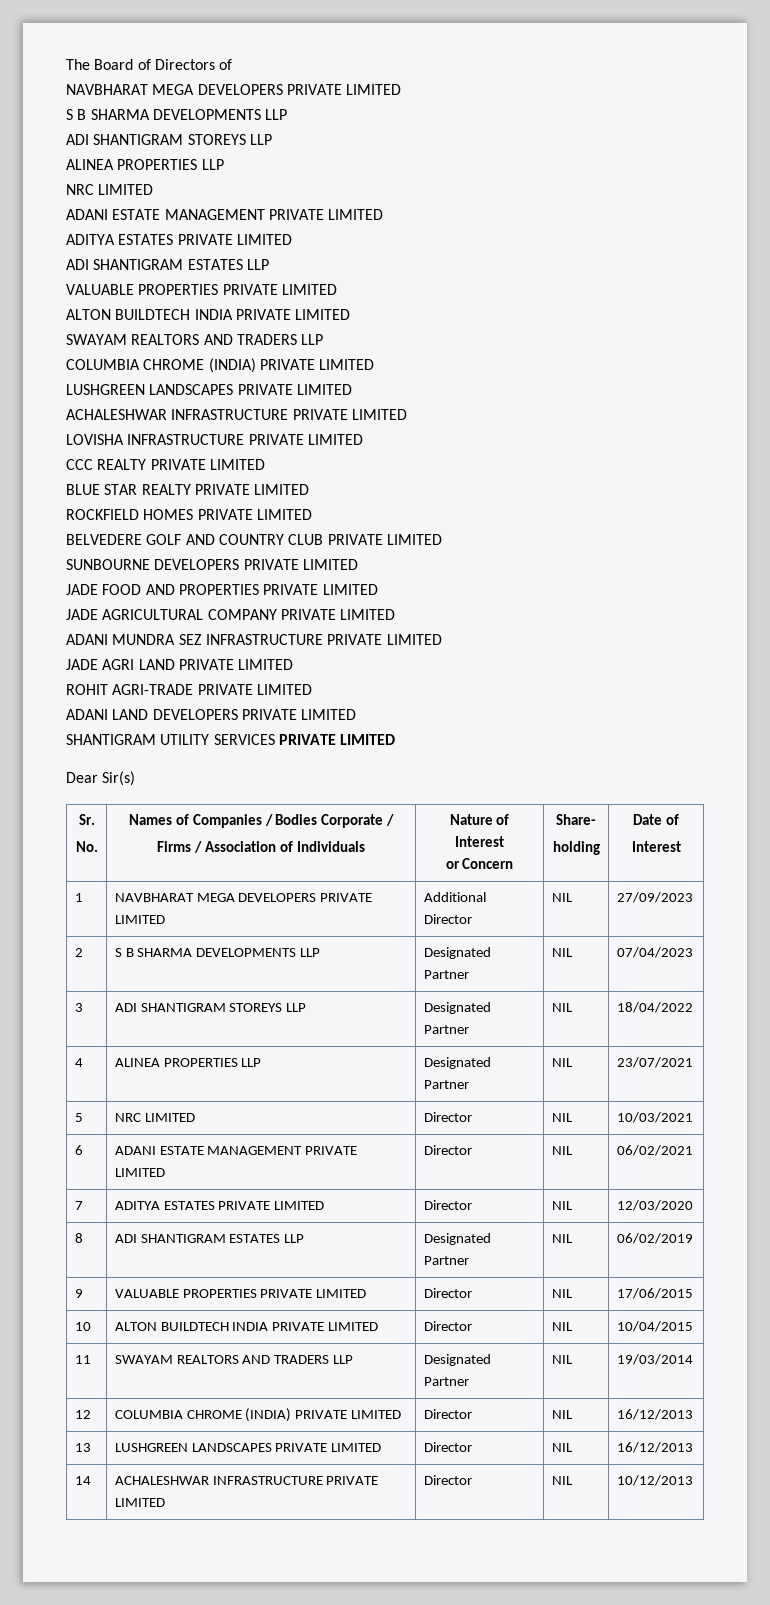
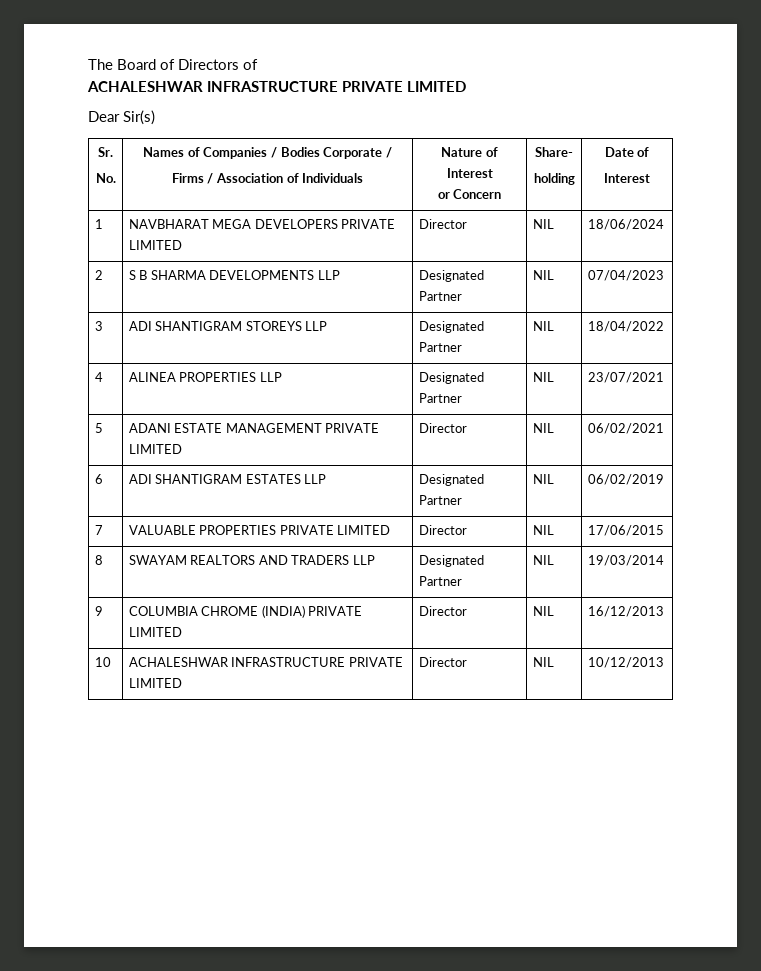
  The Board of Directors of
- NAVBHARAT MEGA DEVELOPERS PRIVATE LIMITED
- S B SHARMA DEVELOPMENTS LLP
- ADI SHANTIGRAM STOREYS LLP
- ALINEA PROPERTIES LLP
- NRC LIMITED
- ADANI ESTATE MANAGEMENT PRIVATE LIMITED
- ADITYA ESTATES PRIVATE LIMITED
- ADI SHANTIGRAM ESTATES LLP
- VALUABLE PROPERTIES PRIVATE LIMITED
- ALTON BUILDTECH INDIA PRIVATE LIMITED
- SWAYAM REALTORS AND TRADERS LLP
- COLUMBIA CHROME (INDIA) PRIVATE LIMITED
- LUSHGREEN LANDSCAPES PRIVATE LIMITED
  ACHALESHWAR INFRASTRUCTURE PRIVATE LIMITED
- LOVISHA INFRASTRUCTURE PRIVATE LIMITED
- CCC REALTY PRIVATE LIMITED
- BLUE STAR REALTY PRIVATE LIMITED
- ROCKFIELD HOMES PRIVATE LIMITED
- BELVEDERE GOLF AND COUNTRY CLUB PRIVATE LIMITED
- SUNBOURNE DEVELOPERS PRIVATE LIMITED
- JADE FOOD AND PROPERTIES PRIVATE LIMITED
- JADE AGRICULTURAL COMPANY PRIVATE LIMITED
- ADANI MUNDRA SEZ INFRASTRUCTURE PRIVATE LIMITED
- JADE AGRI LAND PRIVATE LIMITED
- ROHIT AGRI-TRADE PRIVATE LIMITED
- ADANI LAND DEVELOPERS PRIVATE LIMITED
- SHANTIGRAM UTILITY SERVICES PRIVATE LIMITED
- 1 | NAVBHARAT MEGA DEVELOPERS PRIVATE LIMITED | Additional Director | NIL | 27/09/2023
+ 1 | NAVBHARAT MEGA DEVELOPERS PRIVATE LIMITED | Director | NIL | 18/06/2024
- 5 | NRC LIMITED | Director | NIL | 10/03/2021
- 6 | ADANI ESTATE MANAGEMENT PRIVATE LIMITED | Director | NIL | 06/02/2021
+ 5 | ADANI ESTATE MANAGEMENT PRIVATE LIMITED | Director | NIL | 06/02/2021
- 7 | ADITYA ESTATES PRIVATE LIMITED | Director | NIL | 12/03/2020
- 8 | ADI SHANTIGRAM ESTATES LLP | Designated Partner | NIL | 06/02/2019
+ 6 | ADI SHANTIGRAM ESTATES LLP | Designated Partner | NIL | 06/02/2019
- 9 | VALUABLE PROPERTIES PRIVATE LIMITED | Director | NIL | 17/06/2015
+ 7 | VALUABLE PROPERTIES PRIVATE LIMITED | Director | NIL | 17/06/2015
- 10 | ALTON BUILDTECH INDIA PRIVATE LIMITED | Director | NIL | 10/04/2015
- 11 | SWAYAM REALTORS AND TRADERS LLP | Designated Partner | NIL | 19/03/2014
+ 8 | SWAYAM REALTORS AND TRADERS LLP | Designated Partner | NIL | 19/03/2014
- 12 | COLUMBIA CHROME (INDIA) PRIVATE LIMITED | Director | NIL | 16/12/2013
+ 9 | COLUMBIA CHROME (INDIA) PRIVATE LIMITED | Director | NIL | 16/12/2013
- 13 | LUSHGREEN LANDSCAPES PRIVATE LIMITED | Director | NIL | 16/12/2013
- 14 | ACHALESHWAR INFRASTRUCTURE PRIVATE LIMITED | Director | NIL | 10/12/2013
+ 10 | ACHALESHWAR INFRASTRUCTURE PRIVATE LIMITED | Director | NIL | 10/12/2013

